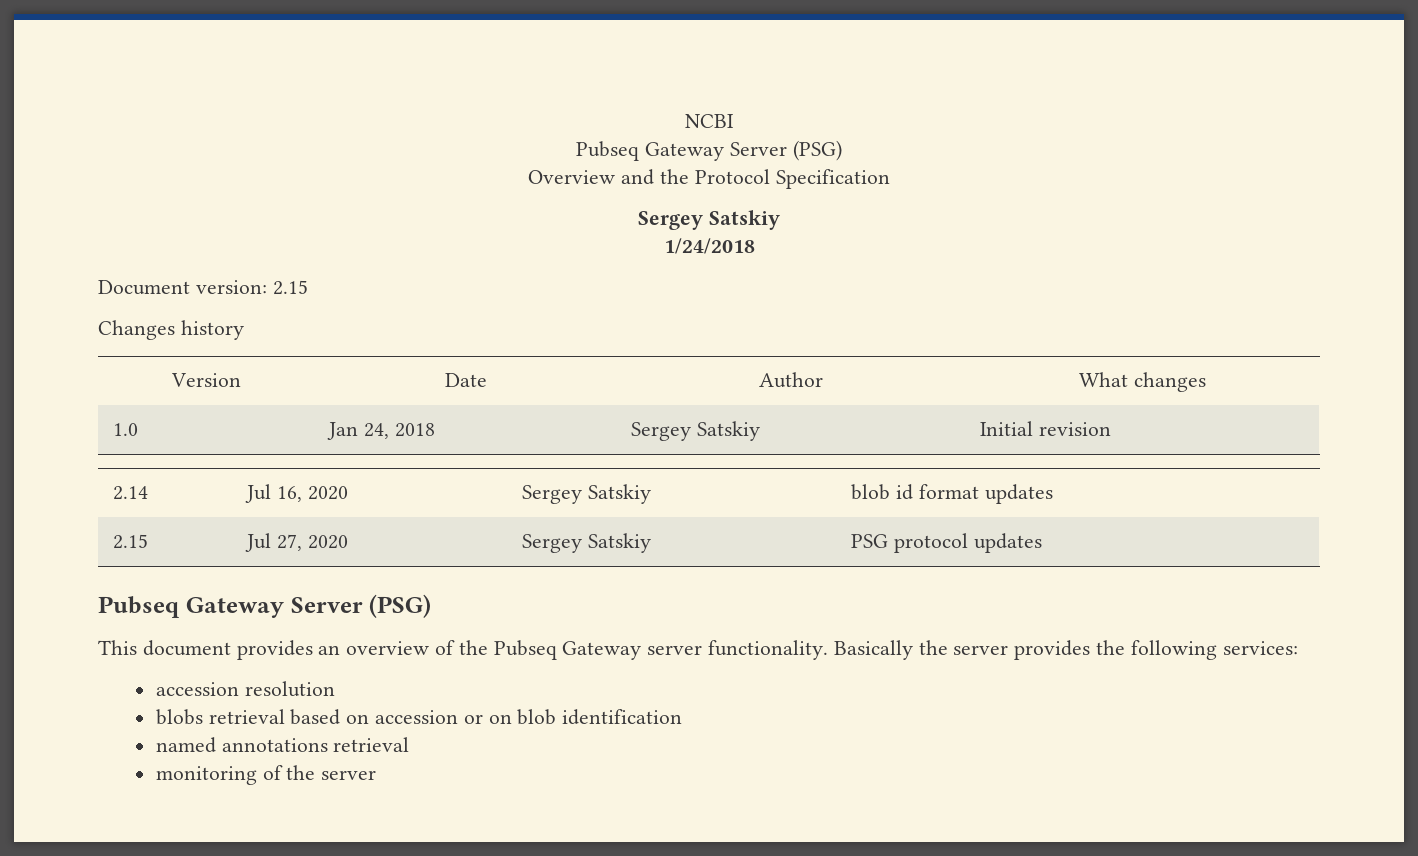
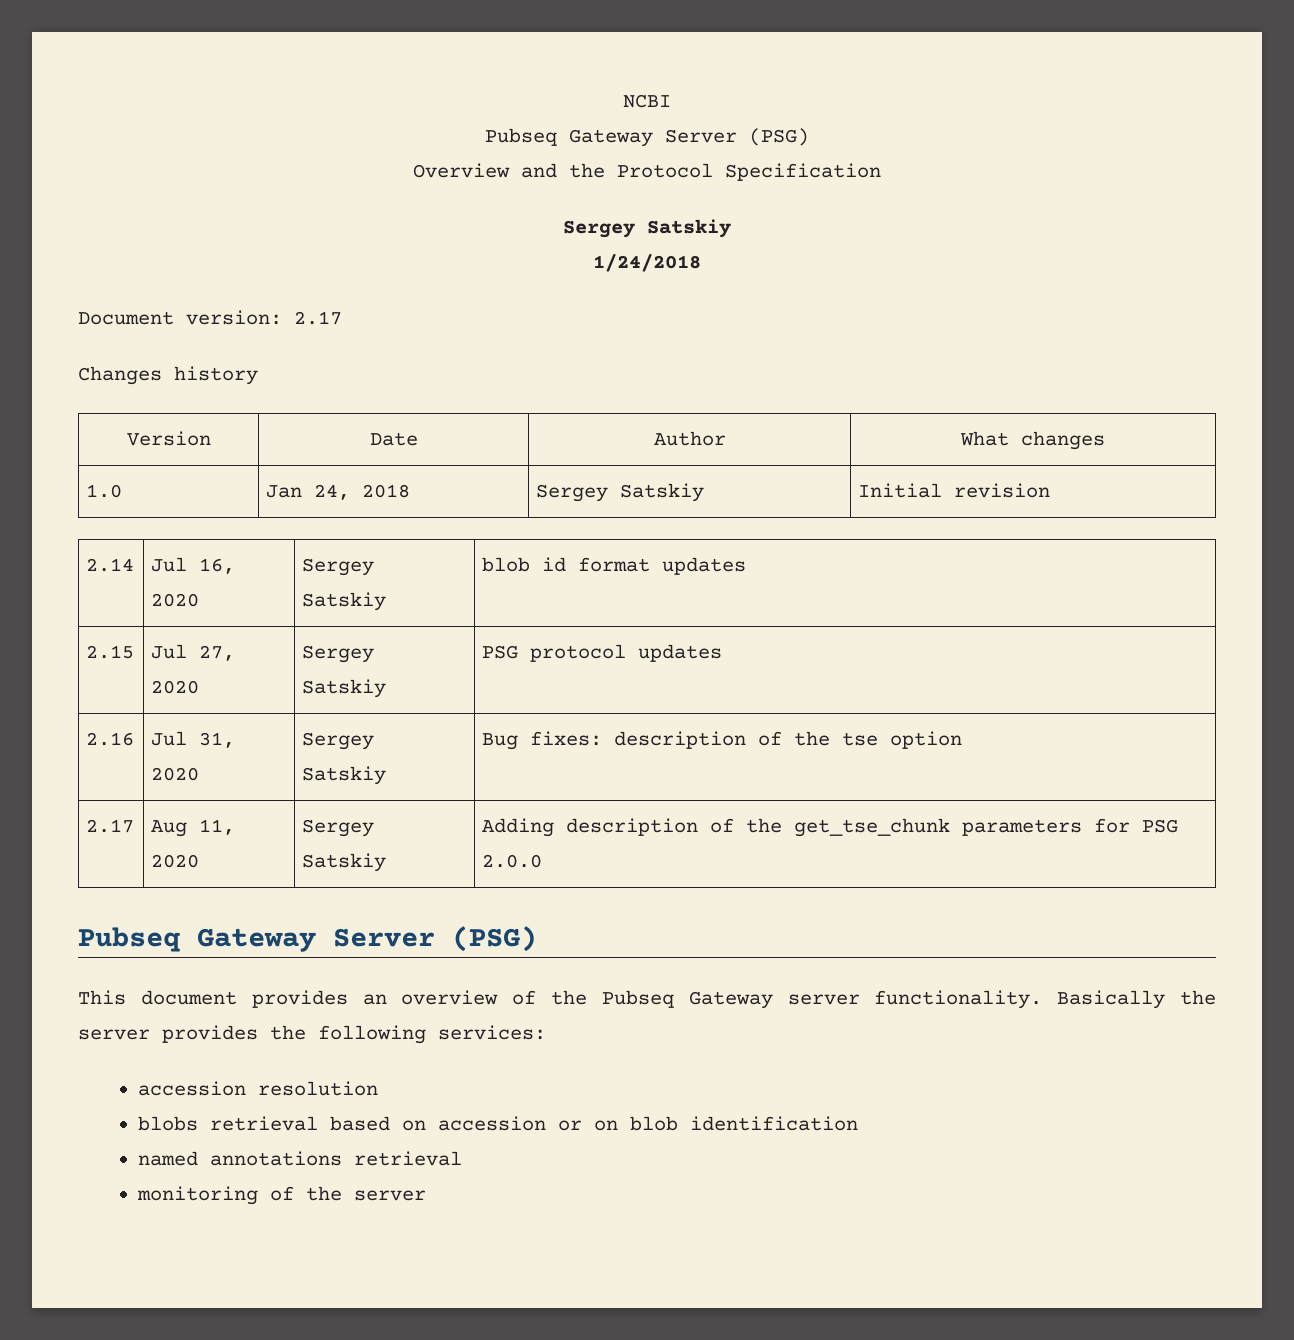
- Document version: 2.15
+ Document version: 2.17
+ 2.16 | Jul 31, 2020 | Sergey Satskiy | Bug fixes: description of the tse option
+ 2.17 | Aug 11, 2020 | Sergey Satskiy | Adding description of the get_tse_chunk parameters for PSG 2.0.0

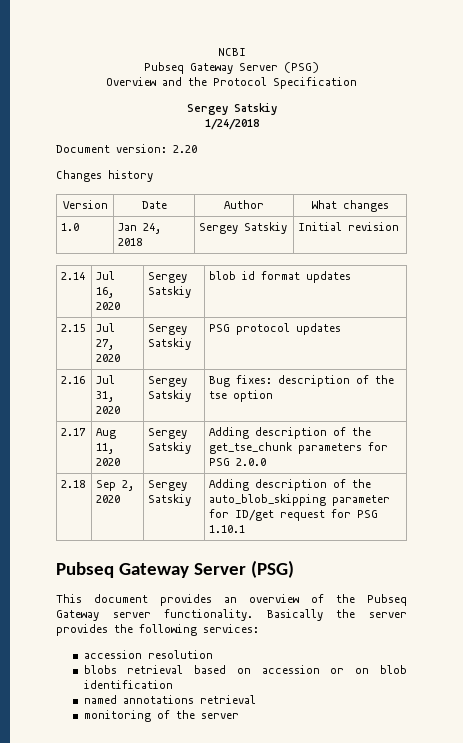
- Document version: 2.17
+ Document version: 2.20
+ 2.18 | Sep 2, 2020 | Sergey Satskiy | Adding description of the auto_blob_skipping parameter for ID/get request for PSG 1.10.1

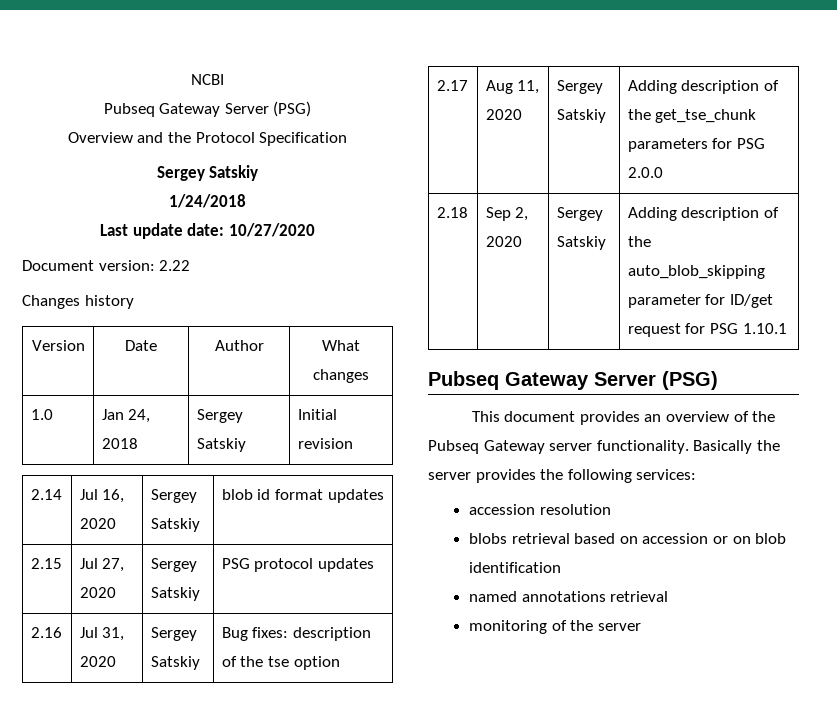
+ Last update date: 10/27/2020
- Document version: 2.20
+ Document version: 2.22

